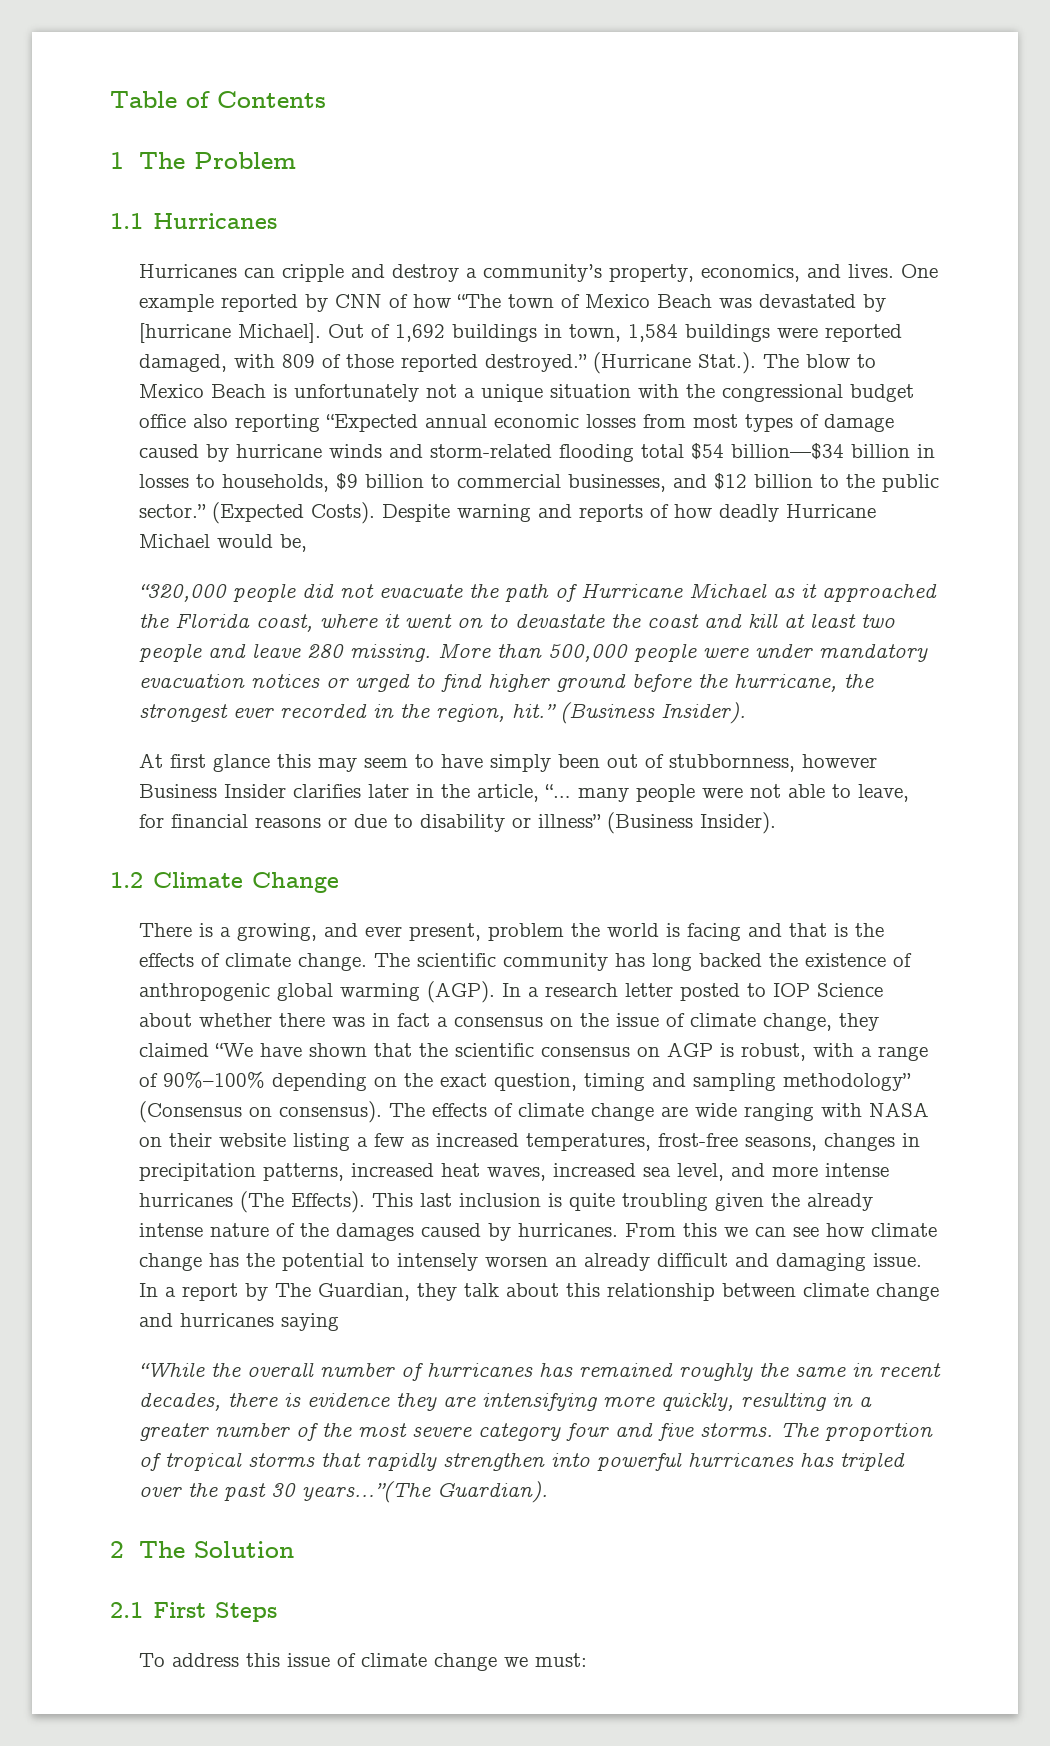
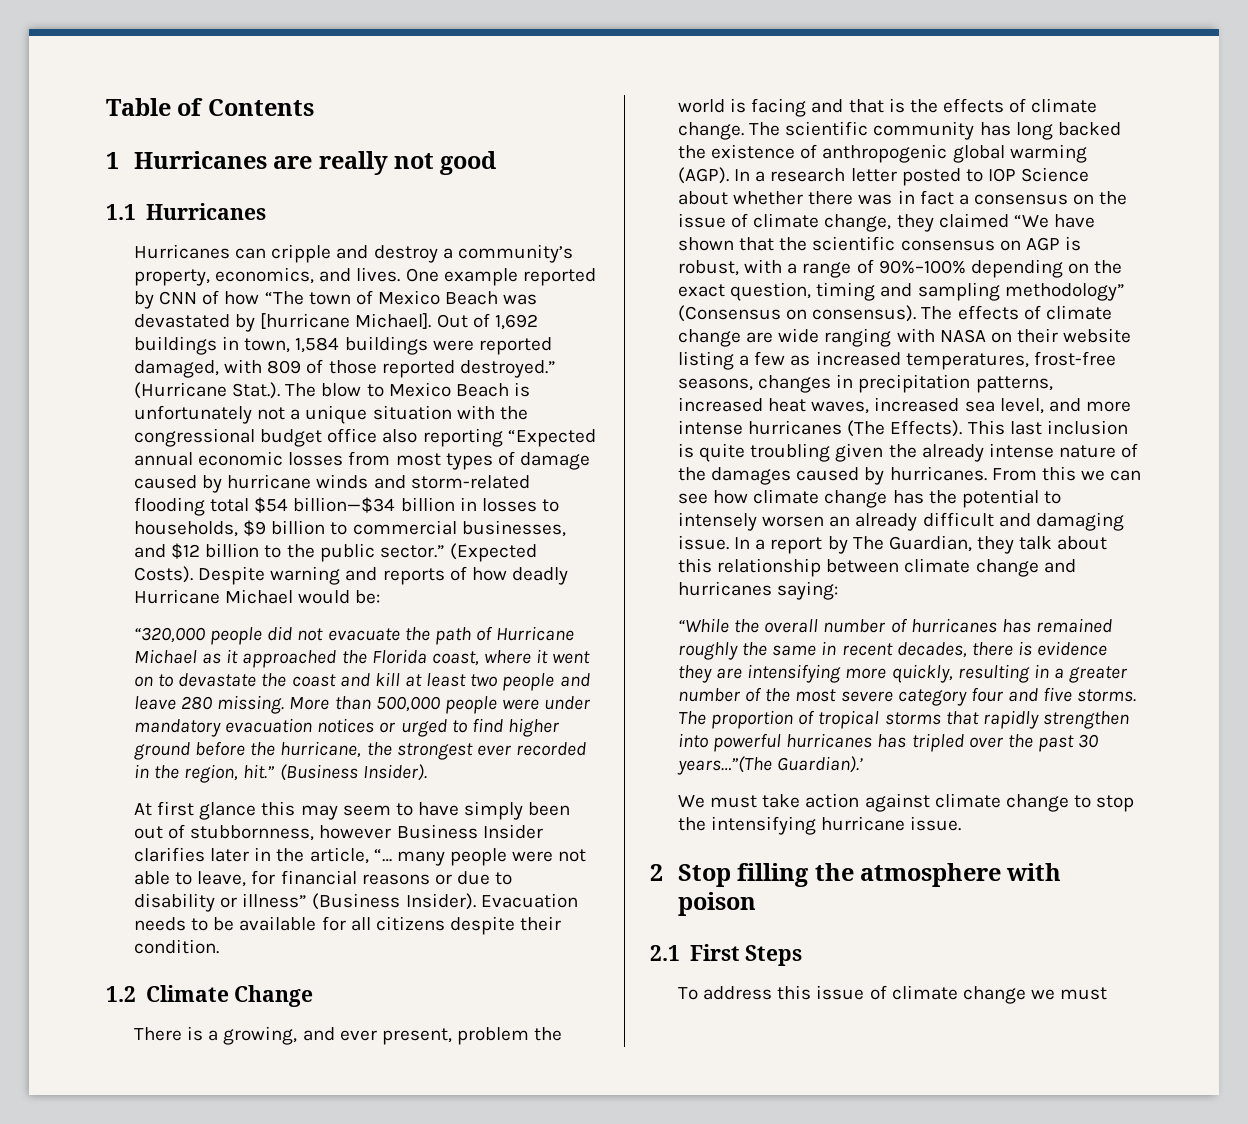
- 1 The Problem
+ 1 Hurricanes are really not good
- Despite warning and reports of how deadly Hurricane Michael would be,
+ Despite warning and reports of how deadly Hurricane Michael would be:
+ Evacuation needs to be available for all citizens despite their condition.
- In a report by The Guardian, they talk about this relationship between climate change and hurricanes saying
+ In a report by The Guardian, they talk about this relationship between climate change and hurricanes saying:
- The proportion of tropical storms that rapidly strengthen into powerful hurricanes has tripled over the past 30 years…”(The Guardian).
- 2 The Solution
+ The proportion of tropical storms that rapidly strengthen into powerful hurricanes has tripled over the past 30 years…”(The Guardian).’
+ We must take action against climate change to stop the intensifying hurricane issue.
+ 2 Stop filling the atmosphere with poison
- To address this issue of climate change we must:
+ To address this issue of climate change we must

